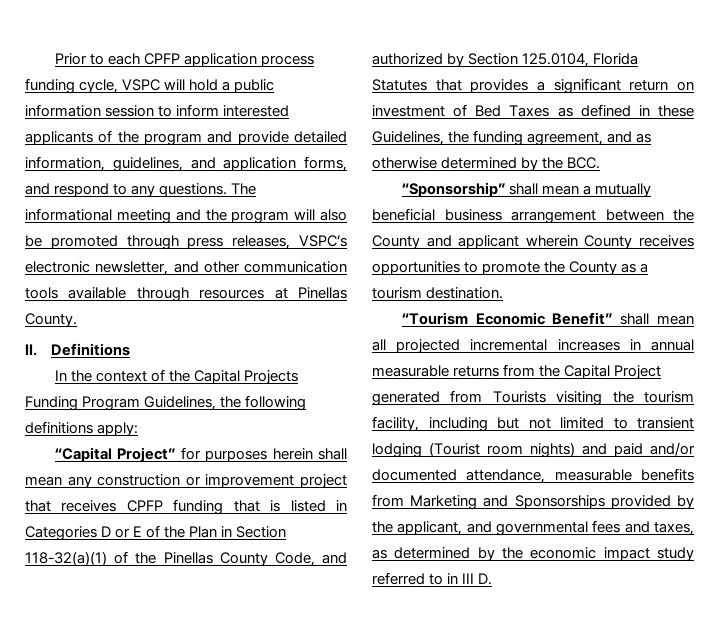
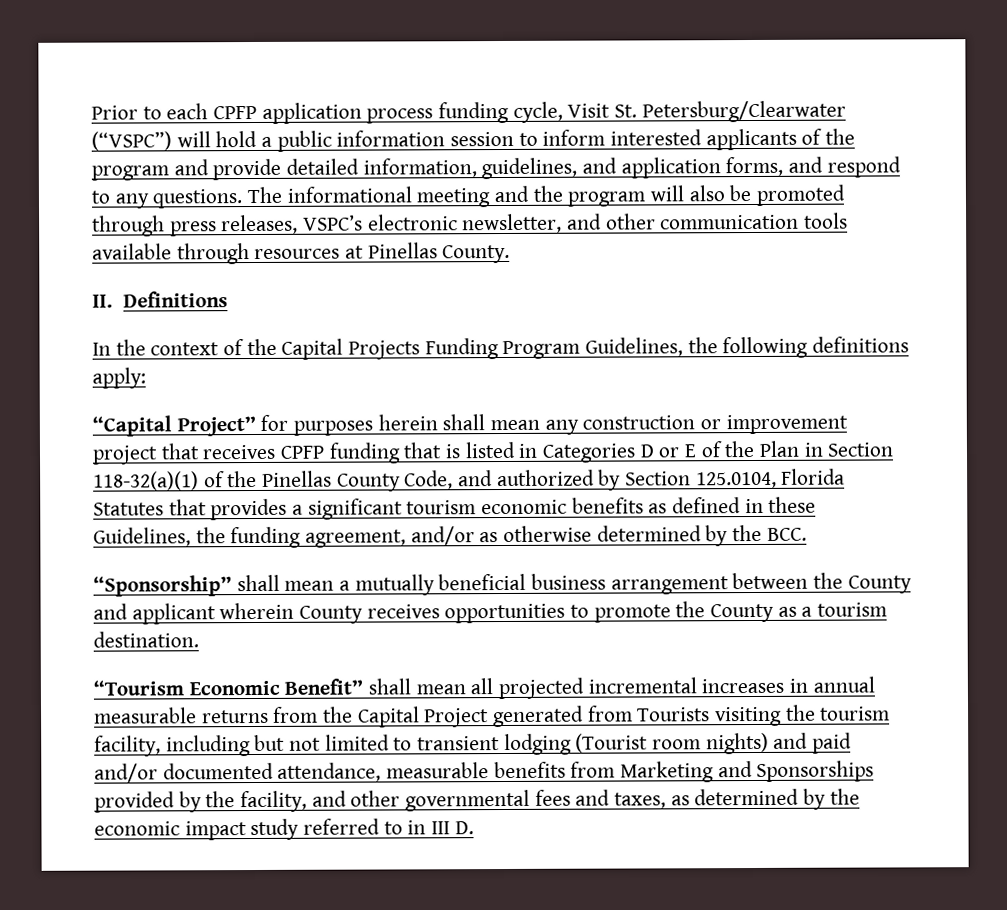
- Prior to each CPFP application process funding cycle, VSPC will hold a public information session to inform interested applicants of the program and provide detailed information, guidelines, and application forms, and respond to any questions.
+ Prior to each CPFP application process funding cycle, Visit St. Petersburg/Clearwater (“VSPC”) will hold a public information session to inform interested applicants of the program and provide detailed information, guidelines, and application forms, and respond to any questions.
- “Capital Project” for purposes herein shall mean any construction or improvement project that receives CPFP funding that is listed in Categories D or E of the Plan in Section 118-32(a)(1) of the Pinellas County Code, and authorized by Section 125.0104, Florida Statutes that provides a significant return on investment of Bed Taxes as defined in these Guidelines, the funding agreement, and as otherwise determined by the BCC.
+ “Capital Project” for purposes herein shall mean any construction or improvement project that receives CPFP funding that is listed in Categories D or E of the Plan in Section 118-32(a)(1) of the Pinellas County Code, and authorized by Section 125.0104, Florida Statutes that provides a significant tourism economic benefits as defined in these Guidelines, the funding agreement, and/or as otherwise determined by the BCC.
- “Tourism Economic Benefit” shall mean all projected incremental increases in annual measurable returns from the Capital Project generated from Tourists visiting the tourism facility, including but not limited to transient lodging (Tourist room nights) and paid and/or documented attendance, measurable benefits from Marketing and Sponsorships provided by the applicant, and governmental fees and taxes, as determined by the economic impact study referred to in III D.
+ “Tourism Economic Benefit” shall mean all projected incremental increases in annual measurable returns from the Capital Project generated from Tourists visiting the tourism facility, including but not limited to transient lodging (Tourist room nights) and paid and/or documented attendance, measurable benefits from Marketing and Sponsorships provided by the facility, and other governmental fees and taxes, as determined by the economic impact study referred to in III D.

